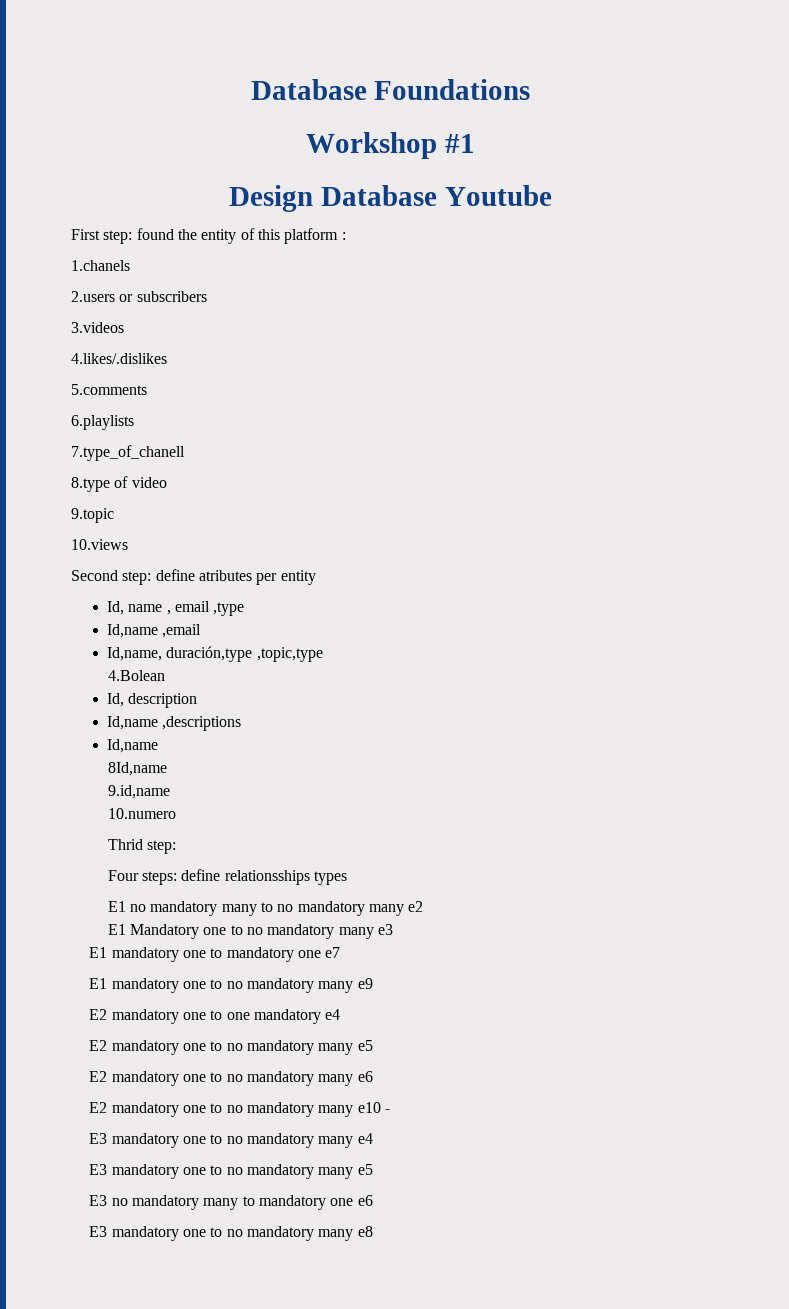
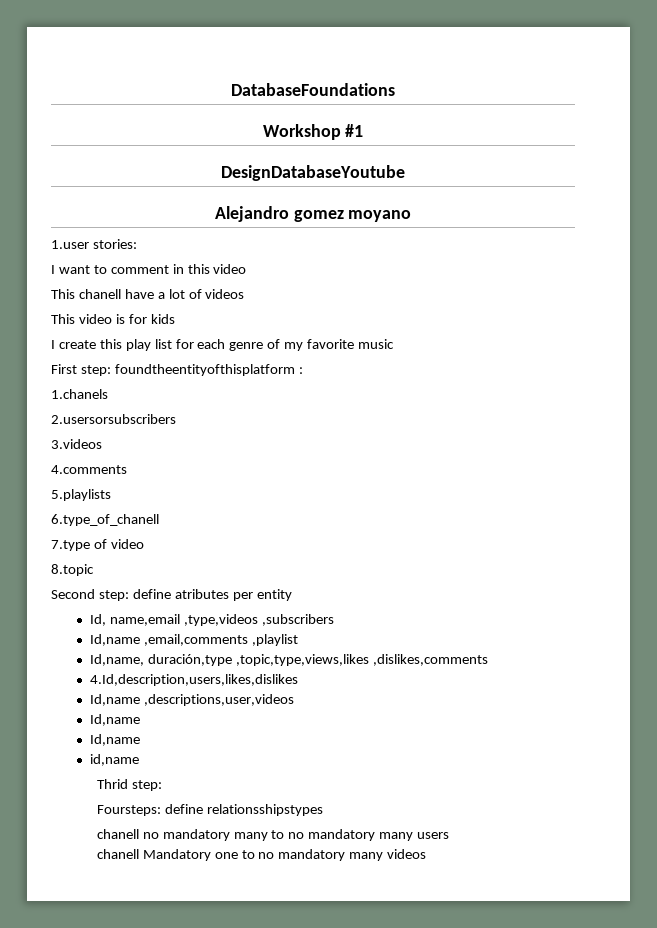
- Database Foundations
+ DatabaseFoundations
- Design Database Youtube
- First step: found the entity of this platform :
+ DesignDatabaseYoutube
+ Alejandro gomez moyano
+ 1.user stories:
+ I want to comment in this video
+ This chanell have a lot of videos
+ This video is for kids
+ I create this play list for each genre of my favorite music
+ First step: foundtheentityofthisplatform :
  1.chanels
- 2.users or subscribers
+ 2.usersorsubscribers
  3.videos
- 4.likes/.dislikes
- 5.comments
- 6.playlists
- 7.type_of_chanell
- 8.type of video
+ 4.comments
+ 5.playlists
+ 6.type_of_chanell
+ 7.type of video
- 9.topic
- 10.views
+ 8.topic
- Id, name , email ,type
- Id,name ,email
+ Id, name,email ,type,videos ,subscribers
+ Id,name ,email,comments ,playlist
- Id,name, duración,type ,topic,type
- 4.Bolean
- Id, description
- Id,name ,descriptions
+ Id,name, duración,type ,topic,type,views,likes ,dislikes,comments
+ 4.Id,description,users,likes,dislikes
+ Id,name ,descriptions,user,videos
  Id,name
- 8Id,name
- 9.id,name
- 10.numero
+ Id,name
+ id,name
- Four steps: define relationsships types
- E1 no mandatory many to no mandatory many e2
- E1 Mandatory one to no mandatory many e3
- E1 mandatory one to mandatory one e7
- E1 mandatory one to no mandatory many e9
- E2 mandatory one to one mandatory e4
- E2 mandatory one to no mandatory many e5
- E2 mandatory one to no mandatory many e6
- E2 mandatory one to no mandatory many e10 -
- E3 mandatory one to no mandatory many e4
- E3 mandatory one to no mandatory many e5
- E3 no mandatory many to mandatory one e6
- E3 mandatory one to no mandatory many e8
+ Foursteps: define relationsshipstypes
+ chanell no mandatory many to no mandatory many users
+ chanell Mandatory one to no mandatory many videos

